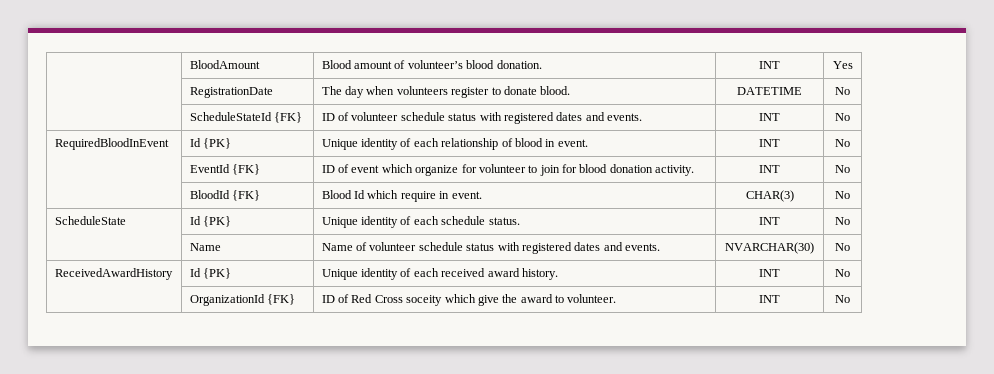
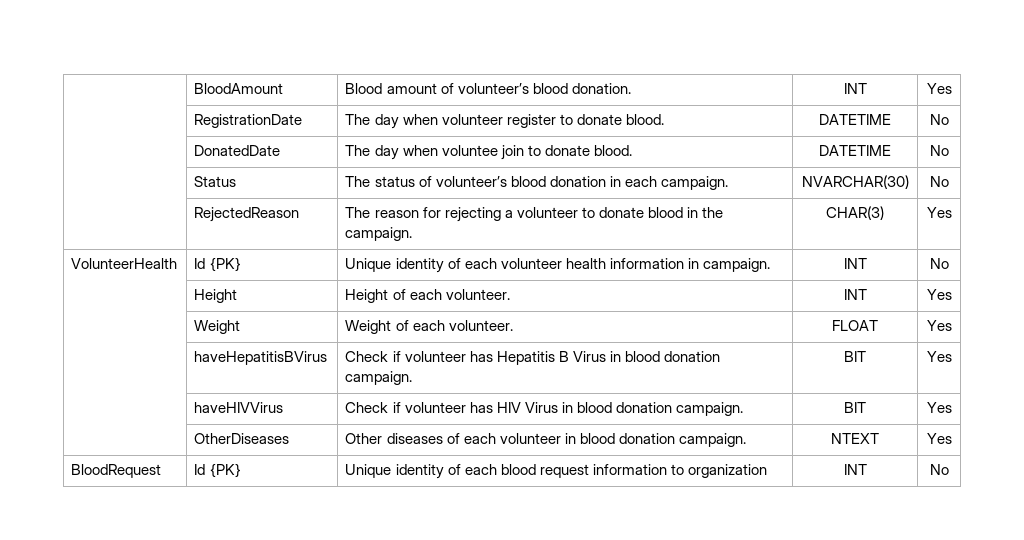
- | RegistrationDate | The day when volunteers register to donate blood. | DATETIME | No
+ | RegistrationDate | The day when volunteer register to donate blood. | DATETIME | No
- | ScheduleStateId {FK} | ID of volunteer schedule status with registered dates and events. | INT | No
- RequiredBloodInEvent | Id {PK} | Unique identity of each relationship of blood in event. | INT | No
- | EventId {FK} | ID of event which organize for volunteer to join for blood donation activity. | INT | No
- | BloodId {FK} | Blood Id which require in event. | CHAR(3) | No
- ScheduleState | Id {PK} | Unique identity of each schedule status. | INT | No
- | Name | Name of volunteer schedule status with registered dates and events. | NVARCHAR(30) | No
- ReceivedAwardHistory | Id {PK} | Unique identity of each received award history. | INT | No
- | OrganizationId {FK} | ID of Red Cross soceity which give the award to volunteer. | INT | No
+ | DonatedDate | The day when voluntee join to donate blood. | DATETIME | No
+ | Status | The status of volunteer’s blood donation in each campaign. | NVARCHAR(30) | No
+ | RejectedReason | The reason for rejecting a volunteer to donate blood in the campaign. | CHAR(3) | Yes
+ VolunteerHealth | Id {PK} | Unique identity of each volunteer health information in campaign. | INT | No
+ | Height | Height of each volunteer. | INT | Yes
+ | Weight | Weight of each volunteer. | FLOAT | Yes
+ | haveHepatitisBVirus | Check if volunteer has Hepatitis B Virus in blood donation campaign. | BIT | Yes
+ | haveHIVVirus | Check if volunteer has HIV Virus in blood donation campaign. | BIT | Yes
+ | OtherDiseases | Other diseases of each volunteer in blood donation campaign. | NTEXT | Yes
+ BloodRequest | Id {PK} | Unique identity of each blood request information to organization | INT | No

